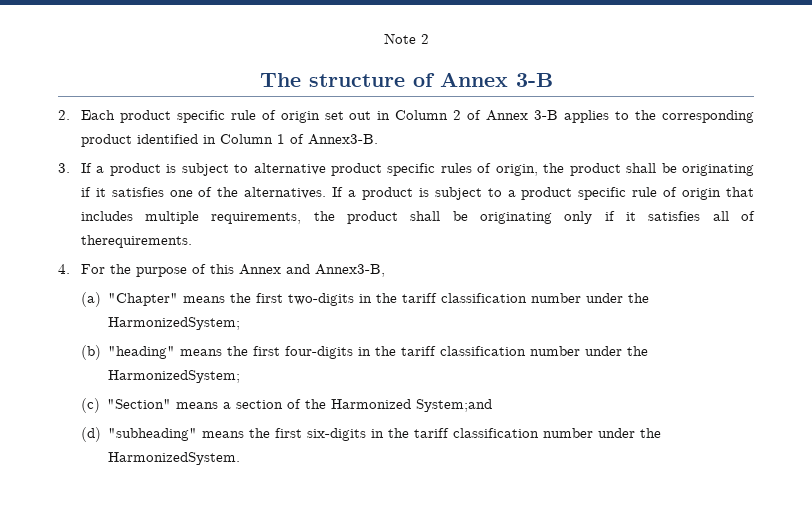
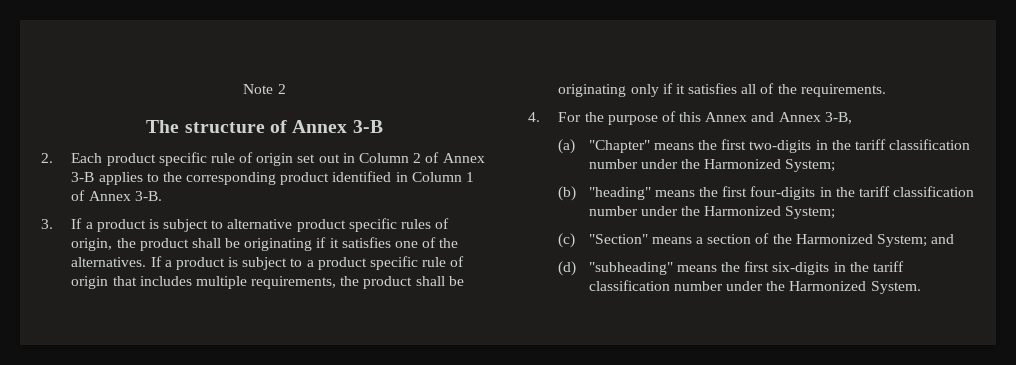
- 2. Each product specific rule of origin set out in Column 2 of Annex 3-B applies to the corresponding product identified in Column 1 of Annex3-B.
+ 2. Each product specific rule of origin set out in Column 2 of Annex 3-B applies to the corresponding product identified in Column 1 of Annex 3-B.
- If a product is subject to a product specific rule of origin that includes multiple requirements, the product shall be originating only if it satisfies all of therequirements.
+ If a product is subject to a product specific rule of origin that includes multiple requirements, the product shall be originating only if it satisfies all of the requirements.
- 4. For the purpose of this Annex and Annex3-B,
+ 4. For the purpose of this Annex and Annex 3-B,
- (a) "Chapter" means the first two-digits in the tariff classification number under the HarmonizedSystem;
+ (a) "Chapter" means the first two-digits in the tariff classification number under the Harmonized System;
- (b) "heading" means the first four-digits in the tariff classification number under the HarmonizedSystem;
+ (b) "heading" means the first four-digits in the tariff classification number under the Harmonized System;
- (c) "Section" means a section of the Harmonized System;and
+ (c) "Section" means a section of the Harmonized System; and
- (d) "subheading" means the first six-digits in the tariff classification number under the HarmonizedSystem.
+ (d) "subheading" means the first six-digits in the tariff classification number under the Harmonized System.

